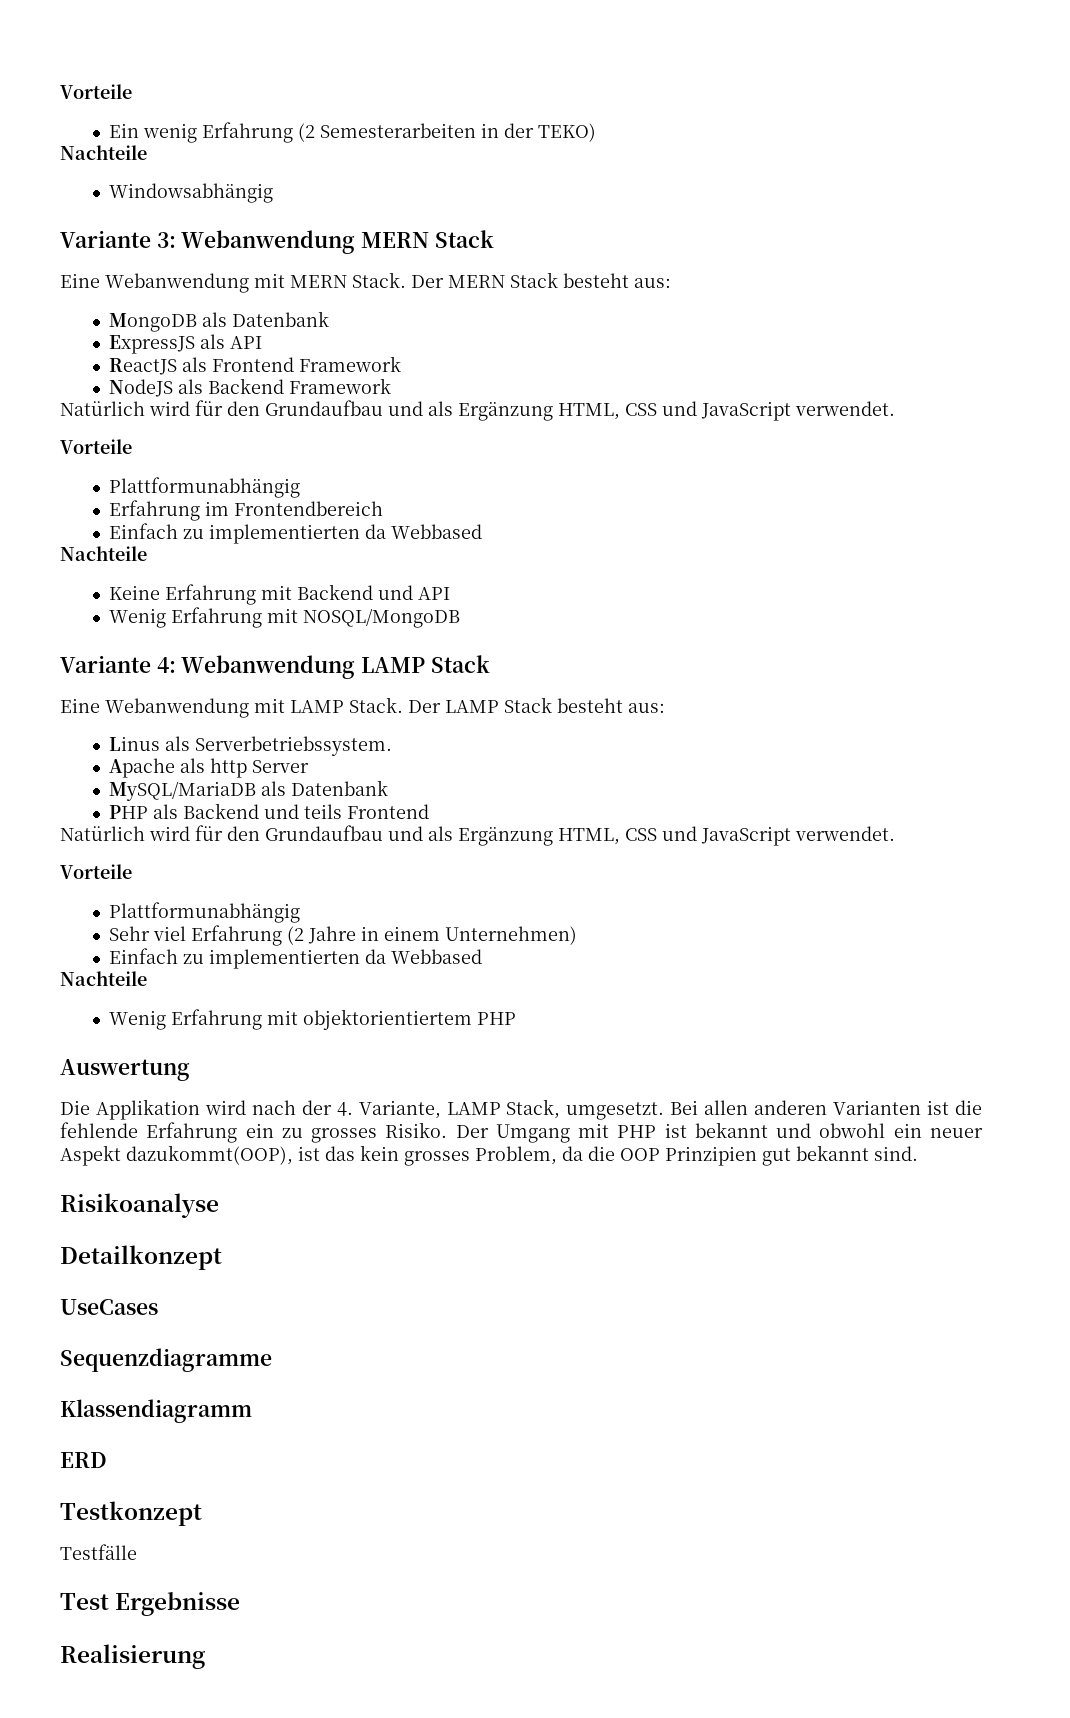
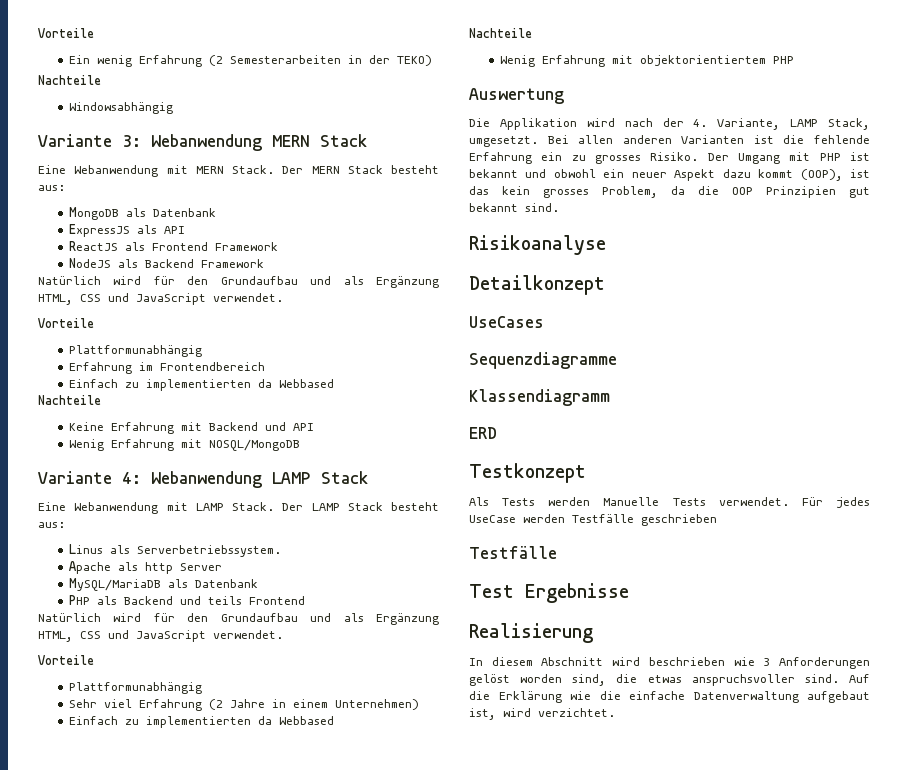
- Der Umgang mit PHP ist bekannt und obwohl ein neuer Aspekt dazukommt(OOP), ist das kein grosses Problem, da die OOP Prinzipien gut bekannt sind.
+ Der Umgang mit PHP ist bekannt und obwohl ein neuer Aspekt dazu kommt (OOP), ist das kein grosses Problem, da die OOP Prinzipien gut bekannt sind.
+ Als Tests werden Manuelle Tests verwendet. Für jedes UseCase werden Testfälle geschrieben
  Testfälle
  Test Ergebnisse
  Realisierung
+ In diesem Abschnitt wird beschrieben wie 3 Anforderungen gelöst worden sind, die etwas anspruchsvoller sind. Auf die Erklärung wie die einfache Datenverwaltung aufgebaut ist, wird verzichtet.

